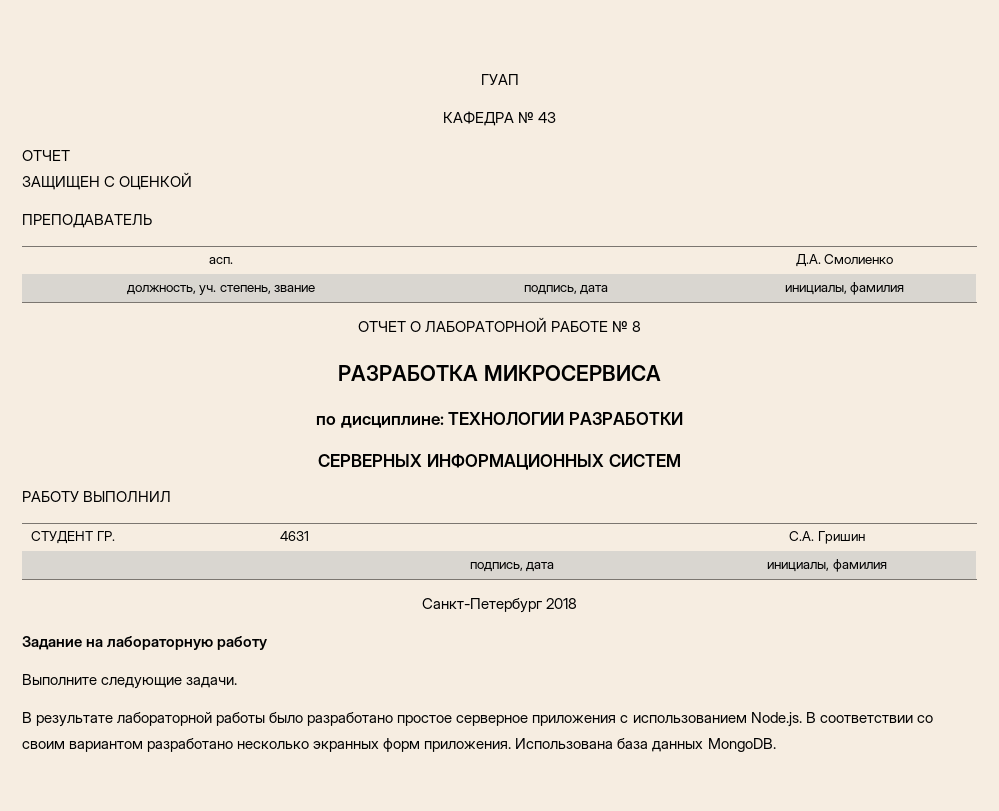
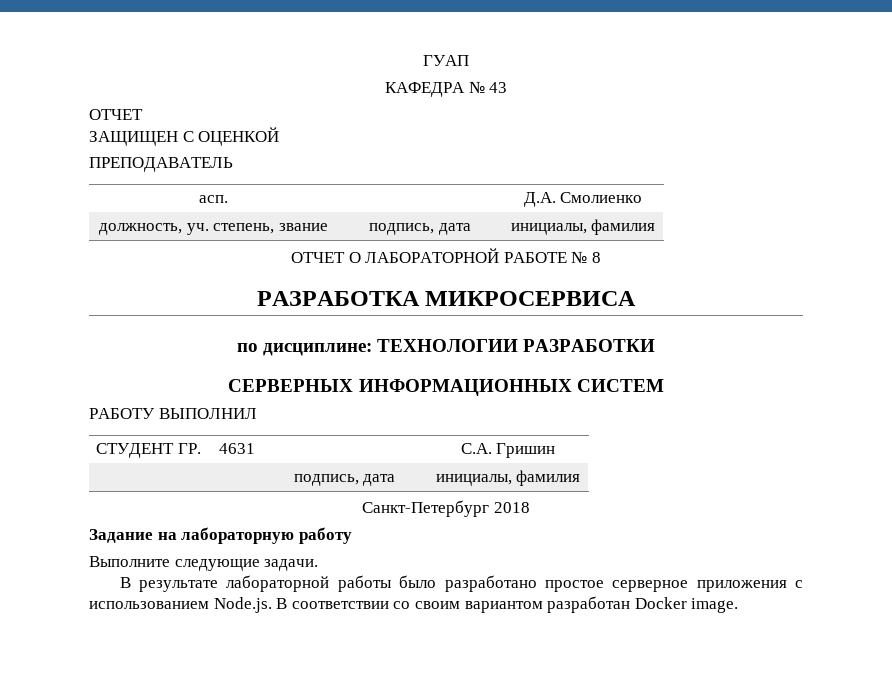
- В результате лабораторной работы было разработано простое серверное приложения c использованием Node.js. В соответствии со своим вариантом разработано несколько экранных форм приложения. Использована база данных MongoDB.
+ В результате лабораторной работы было разработано простое серверное приложения c использованием Node.js. В соответствии со своим вариантом разработан Docker image.

